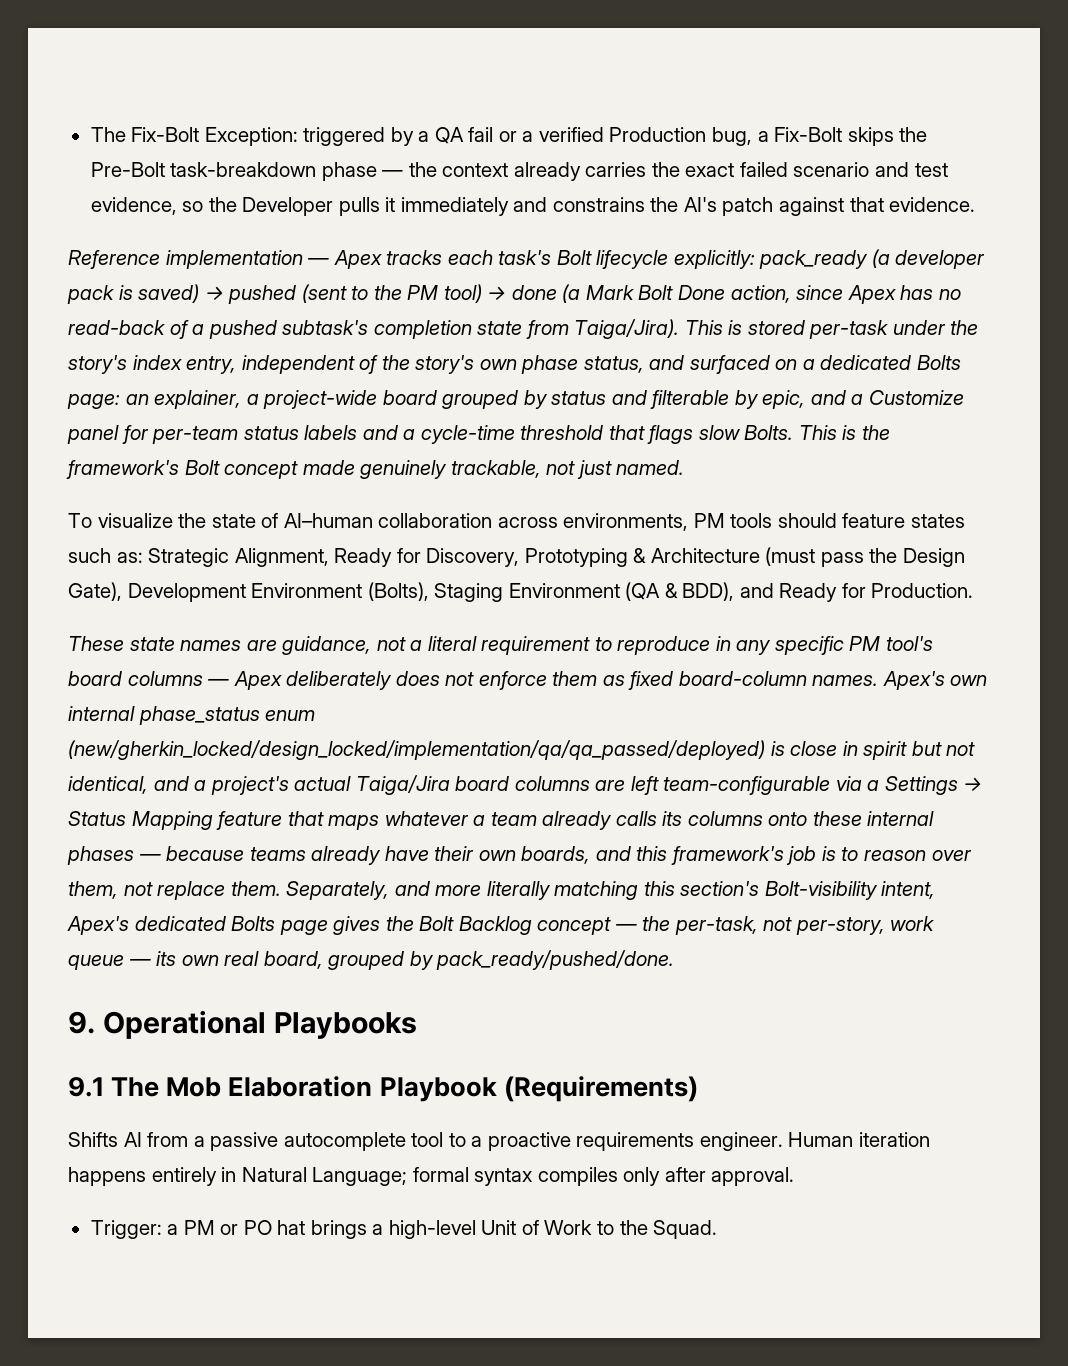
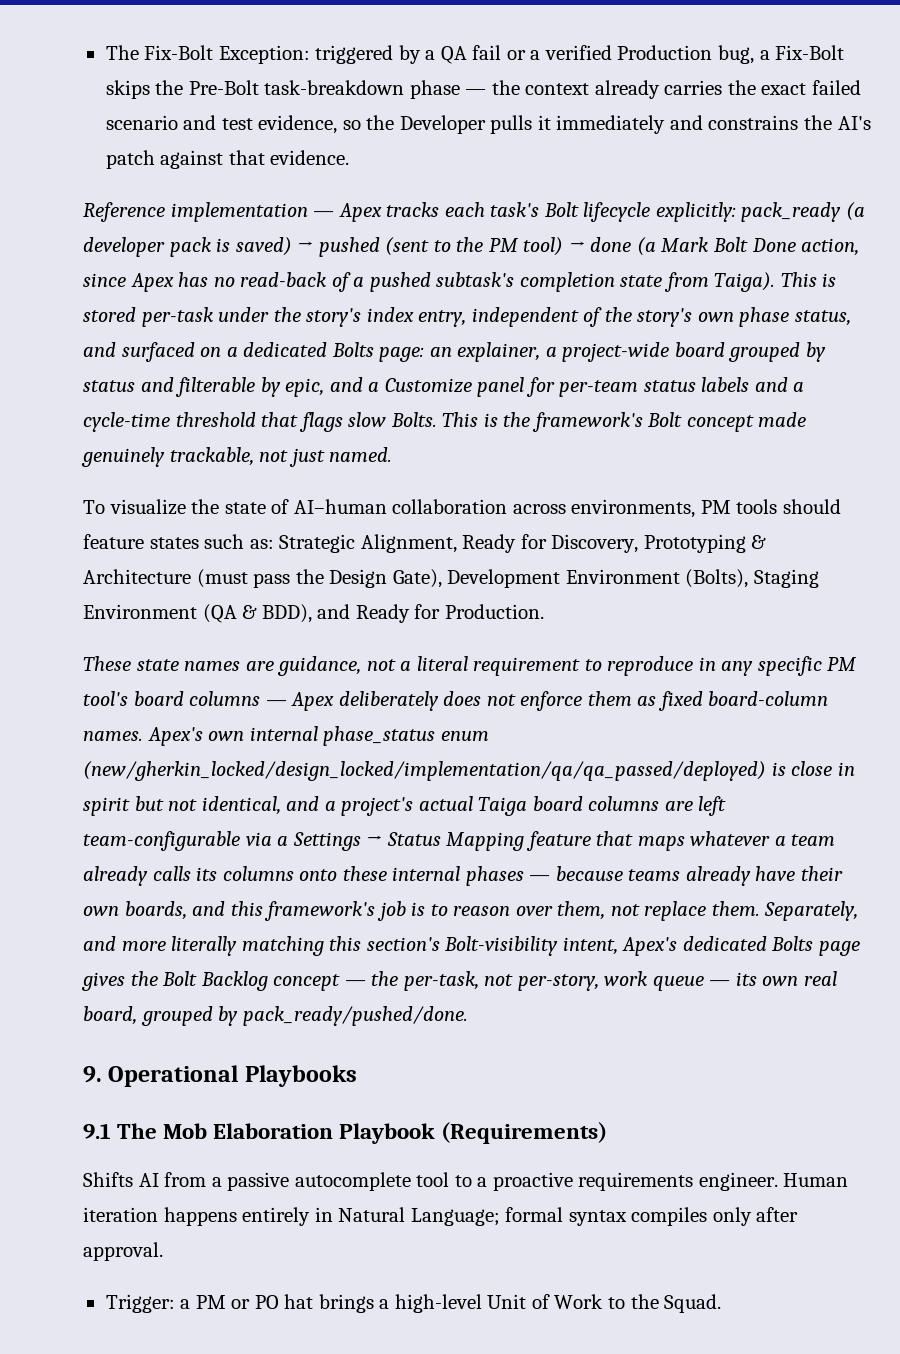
- Reference implementation — Apex tracks each task's Bolt lifecycle explicitly: pack_ready (a developer pack is saved) → pushed (sent to the PM tool) → done (a Mark Bolt Done action, since Apex has no read-back of a pushed subtask's completion state from Taiga/Jira).
+ Reference implementation — Apex tracks each task's Bolt lifecycle explicitly: pack_ready (a developer pack is saved) → pushed (sent to the PM tool) → done (a Mark Bolt Done action, since Apex has no read-back of a pushed subtask's completion state from Taiga).
- Apex's own internal phase_status enum (new/gherkin_locked/design_locked/implementation/qa/qa_passed/deployed) is close in spirit but not identical, and a project's actual Taiga/Jira board columns are left team-configurable via a Settings → Status Mapping feature that maps whatever a team already calls its columns onto these internal phases — because teams already have their own boards, and this framework's job is to reason over them, not replace them.
+ Apex's own internal phase_status enum (new/gherkin_locked/design_locked/implementation/qa/qa_passed/deployed) is close in spirit but not identical, and a project's actual Taiga board columns are left team-configurable via a Settings → Status Mapping feature that maps whatever a team already calls its columns onto these internal phases — because teams already have their own boards, and this framework's job is to reason over them, not replace them.

